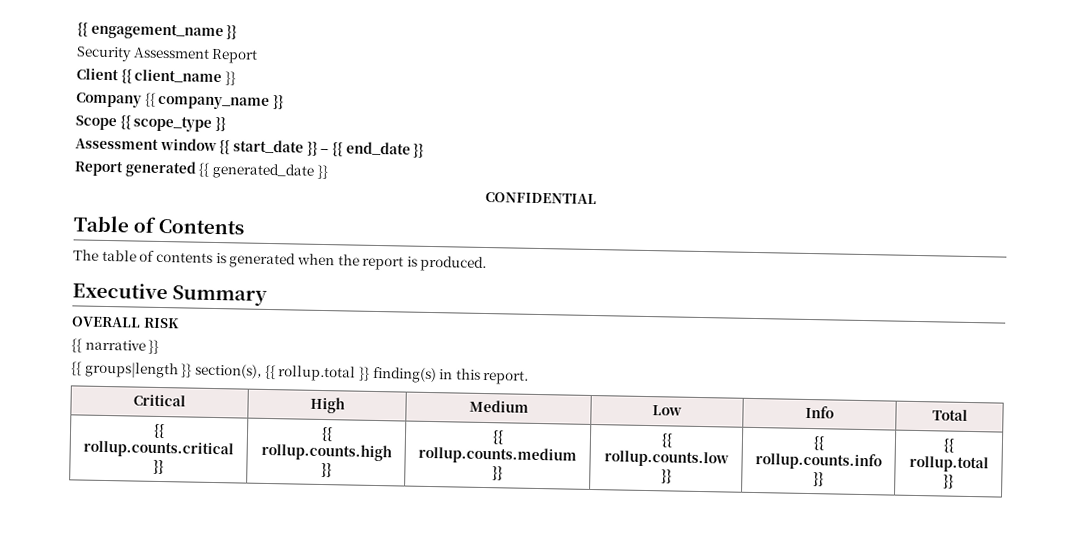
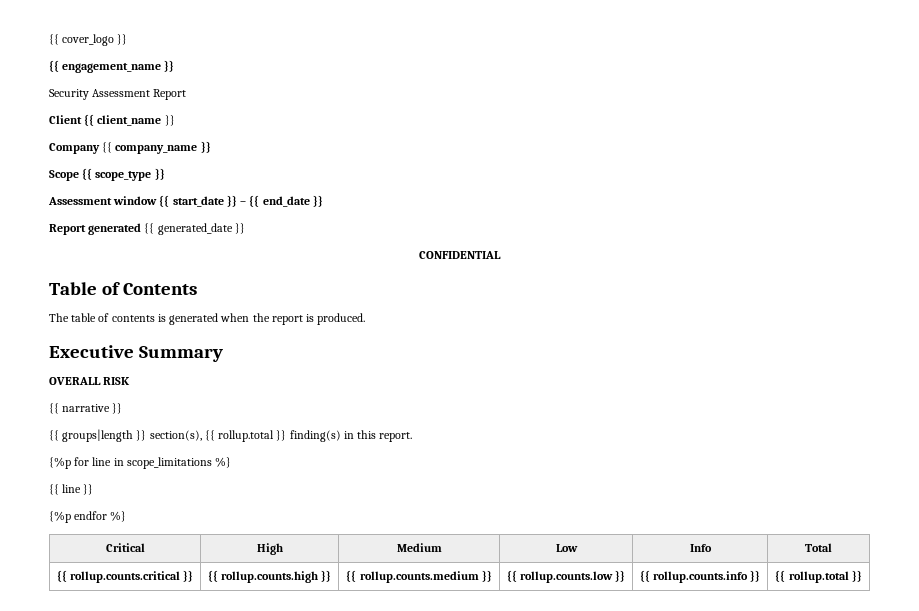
+ {{ cover_logo }}
+ {%p for line in scope_limitations %}
+ {{ line }}
+ {%p endfor %}

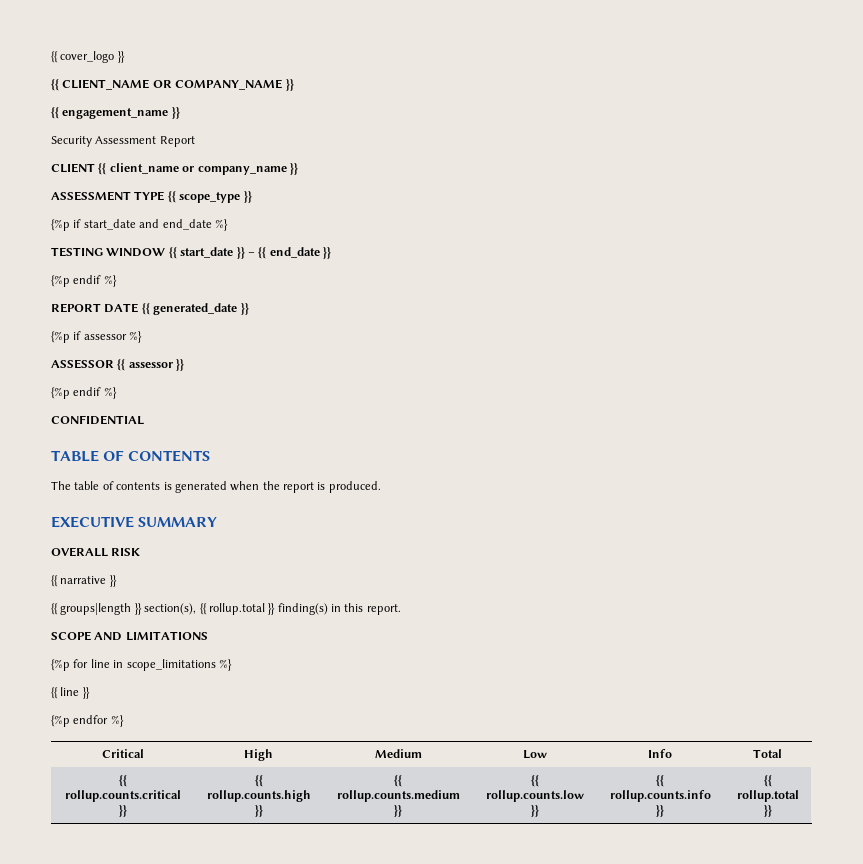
+ {{ CLIENT_NAME OR COMPANY_NAME }}
- Client {{ client_name }}
- Company {{ company_name }}
+ CLIENT {{ client_name or company_name }}
- Scope {{ scope_type }}
+ ASSESSMENT TYPE {{ scope_type }}
- Assessment window {{ start_date }} – {{ end_date }}
- Report generated {{ generated_date }}
+ {%p if start_date and end_date %}
+ TESTING WINDOW {{ start_date }} – {{ end_date }}
+ {%p endif %}
+ REPORT DATE {{ generated_date }}
+ {%p if assessor %}
+ ASSESSOR {{ assessor }}
+ {%p endif %}
  CONFIDENTIAL
- Table of Contents
+ TABLE OF CONTENTS
- Executive Summary
+ EXECUTIVE SUMMARY
+ SCOPE AND LIMITATIONS

